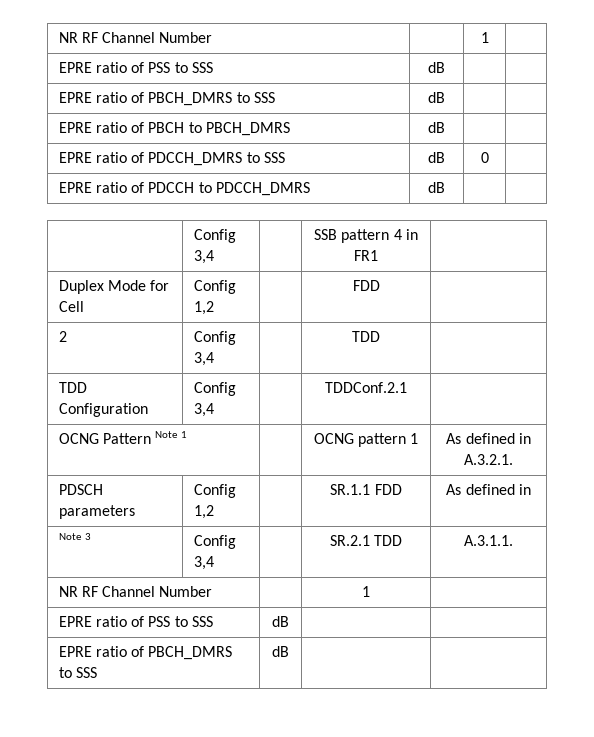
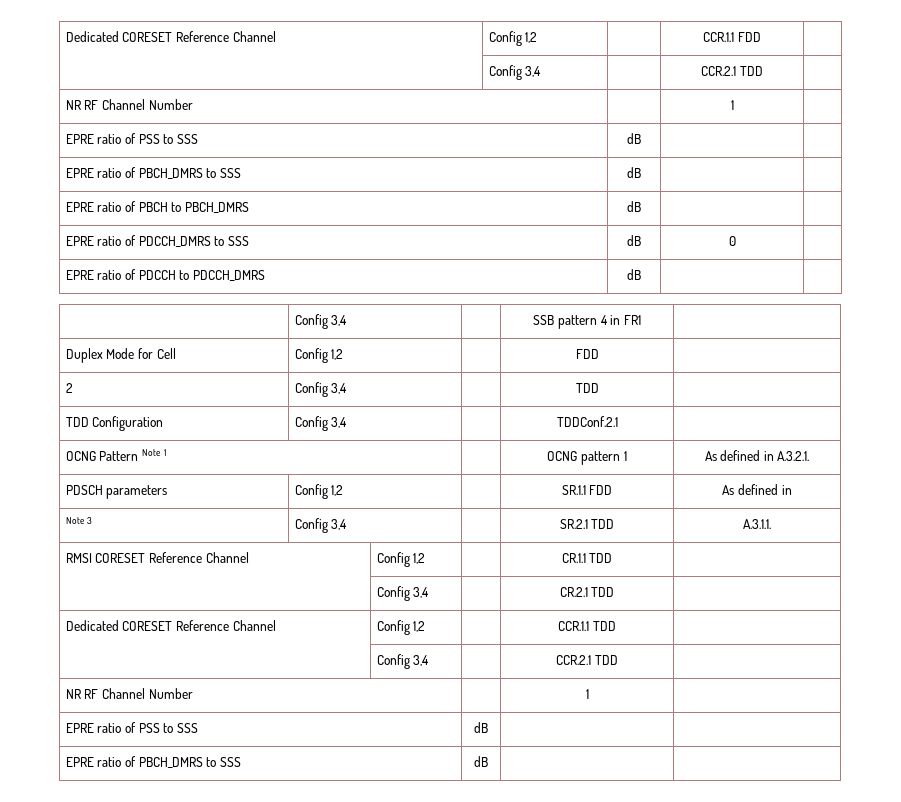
+ Dedicated CORESET Reference Channel | Config 1,2 | | CCR.1.1 FDD |
+ | Config 3,4 | | CCR.2.1 TDD |
+ RMSI CORESET Reference Channel | Config 1,2 | | CR.1.1 TDD |
+ | Config 3,4 | | CR.2.1 TDD |
+ Dedicated CORESET Reference Channel | Config 1,2 | | CCR.1.1 TDD |
+ | Config 3,4 | | CCR.2.1 TDD |

